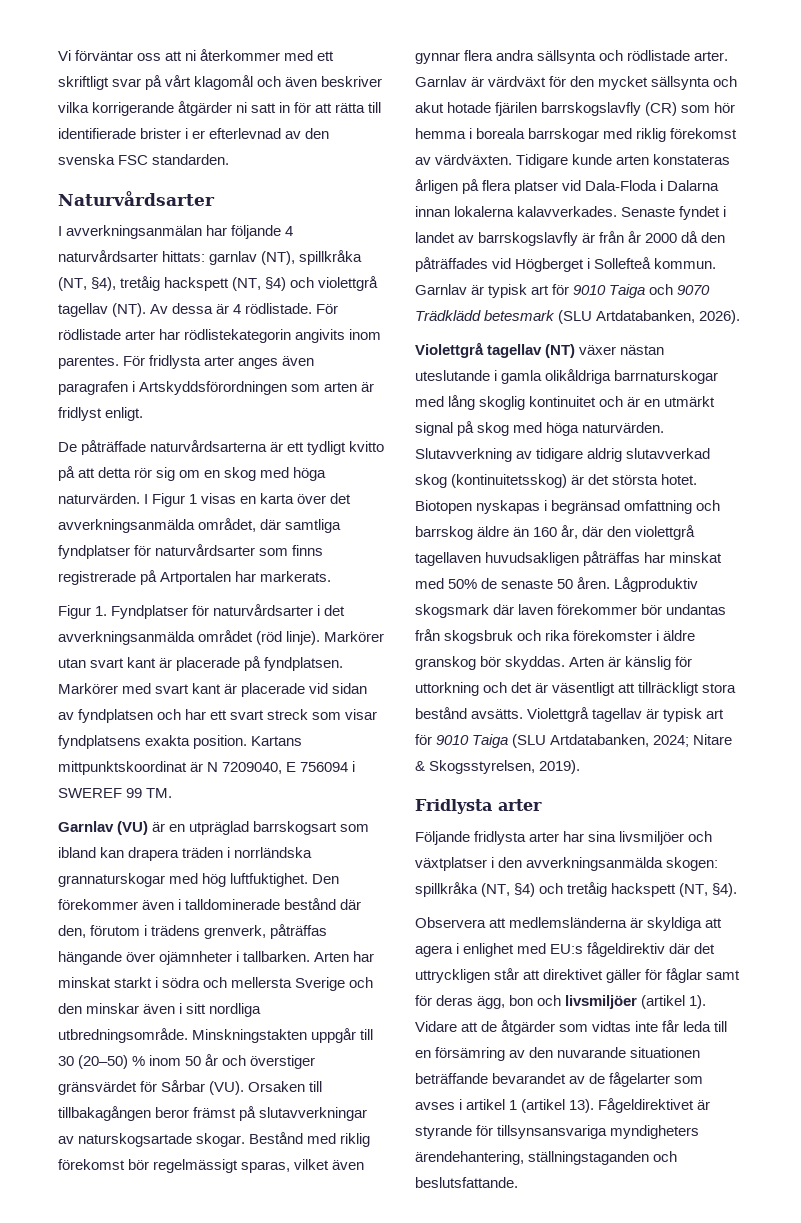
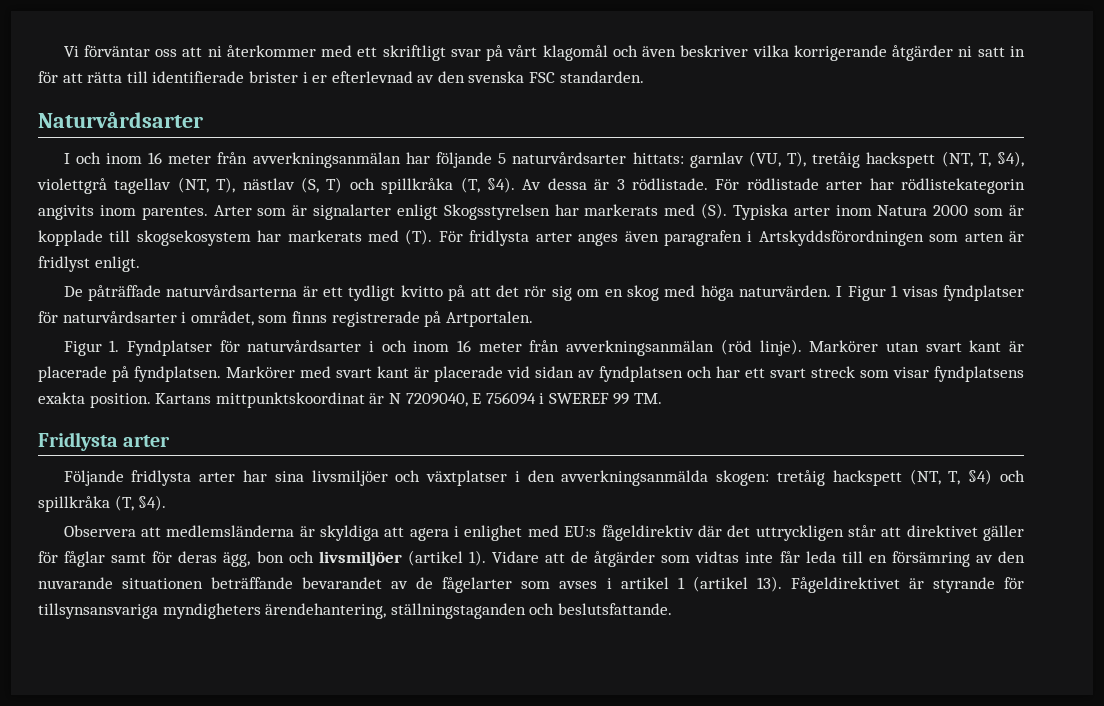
- I avverkningsanmälan har följande 4 naturvårdsarter hittats: garnlav (NT), spillkråka (NT, §4), tretåig hackspett (NT, §4) och violettgrå tagellav (NT). Av dessa är 4 rödlistade.
+ I och inom 16 meter från avverkningsanmälan har följande 5 naturvårdsarter hittats: garnlav (VU, T), tretåig hackspett (NT, T, §4), violettgrå tagellav (NT, T), nästlav (S, T) och spillkråka (T, §4). Av dessa är 3 rödlistade.
- För fridlysta arter anges även paragrafen i Artskyddsförordningen som arten är fridlyst enligt.
+ Arter som är signalarter enligt Skogsstyrelsen har markerats med (S). Typiska arter inom Natura 2000 som är kopplade till skogsekosystem har markerats med (T). För fridlysta arter anges även paragrafen i Artskyddsförordningen som arten är fridlyst enligt.
- De påträffade naturvårdsarterna är ett tydligt kvitto på att detta rör sig om en skog med höga naturvärden.
+ De påträffade naturvårdsarterna är ett tydligt kvitto på att det rör sig om en skog med höga naturvärden.
- I Figur 1 visas en karta över det avverkningsanmälda området, där samtliga fyndplatser för naturvårdsarter som finns registrerade på Artportalen har markerats.
+ I Figur 1 visas fyndplatser för naturvårdsarter i området, som finns registrerade på Artportalen.
- Figur 1. Fyndplatser för naturvårdsarter i det avverkningsanmälda området (röd linje).
+ Figur 1. Fyndplatser för naturvårdsarter i och inom 16 meter från avverkningsanmälan (röd linje).
- Garnlav (VU) är en utpräglad barrskogsart som ibland kan drapera träden i norrländska grannaturskogar med hög luftfuktighet. Den förekommer även i talldominerade bestånd där den, förutom i trädens grenverk, påträffas hängande över ojämnheter i tallbarken. Arten har minskat starkt i södra och mellersta Sverige och den minskar även i sitt nordliga utbredningsområde. Minskningstakten uppgår till 30 (20–50) % inom 50 år och överstiger gränsvärdet för Sårbar (VU). Orsaken till tillbakagången beror främst på slutavverkningar av naturskogsartade skogar. Bestånd med riklig förekomst bör regelmässigt sparas, vilket även gynnar flera andra sällsynta och rödlistade arter. Garnlav är värdväxt för den mycket sällsynta och akut hotade fjärilen barrskogslavfly (CR) som hör hemma i boreala barrskogar med riklig förekomst av värdväxten. Tidigare kunde arten konstateras årligen på flera platser vid Dala-Floda i Dalarna innan lokalerna kalavverkades. Senaste fyndet i landet av barrskogslavfly är från år 2000 då den påträffades vid Högberget i Sollefteå kommun. Garnlav är typisk art för 9010 Taiga och 9070 Trädklädd betesmark (SLU Artdatabanken, 2026).
- Violettgrå tagellav (NT) växer nästan uteslutande i gamla olikåldriga barrnaturskogar med lång skoglig kontinuitet och är en utmärkt signal på skog med höga naturvärden. Slutavverkning av tidigare aldrig slutavverkad skog (kontinuitetsskog) är det största hotet. Biotopen nyskapas i begränsad omfattning och barrskog äldre än 160 år, där den violettgrå tagellaven huvudsakligen påträffas har minskat med 50% de senaste 50 åren. Lågproduktiv skogsmark där laven förekommer bör undantas från skogsbruk och rika förekomster i äldre granskog bör skyddas. Arten är känslig för uttorkning och det är väsentligt att tillräckligt stora bestånd avsätts. Violettgrå tagellav är typisk art för 9010 Taiga (SLU Artdatabanken, 2024; Nitare & Skogsstyrelsen, 2019).
- Följande fridlysta arter har sina livsmiljöer och växtplatser i den avverkningsanmälda skogen: spillkråka (NT, §4) och tretåig hackspett (NT, §4).
+ Följande fridlysta arter har sina livsmiljöer och växtplatser i den avverkningsanmälda skogen: tretåig hackspett (NT, T, §4) och spillkråka (T, §4).

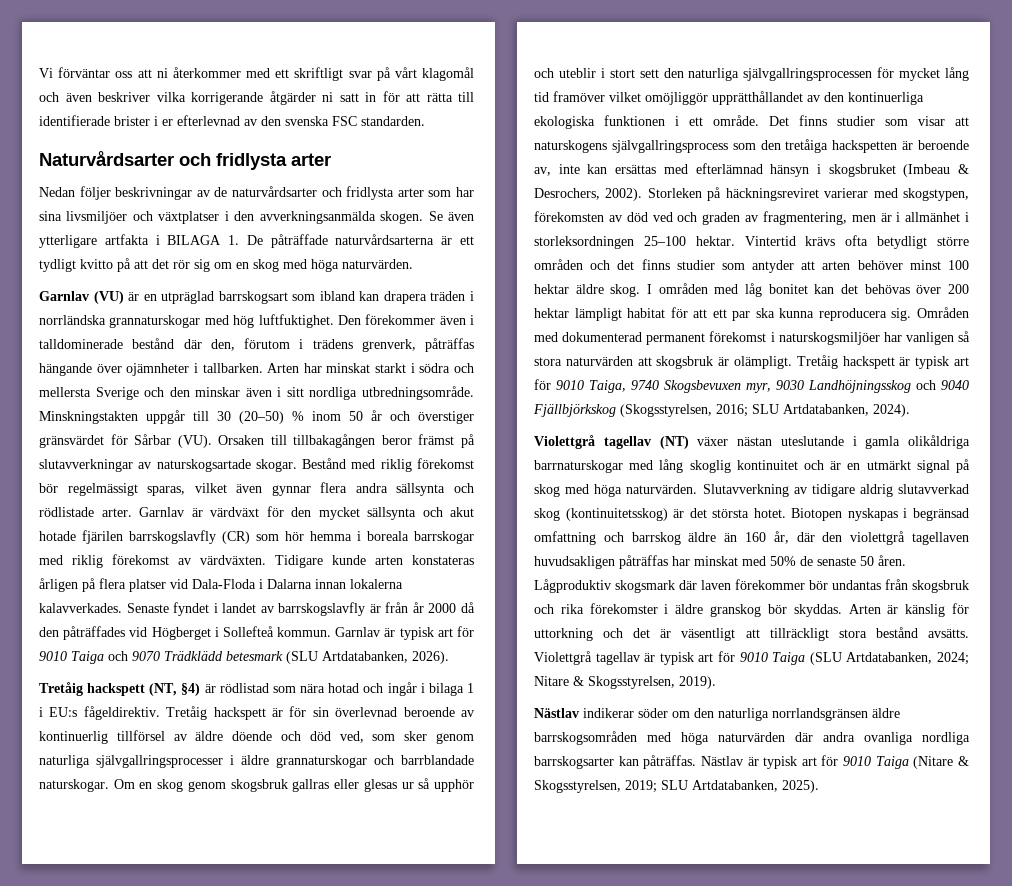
- Naturvårdsarter
- I och inom 16 meter från avverkningsanmälan har följande 5 naturvårdsarter hittats: garnlav (VU, T), tretåig hackspett (NT, T, §4), violettgrå tagellav (NT, T), nästlav (S, T) och spillkråka (T, §4). Av dessa är 3 rödlistade. För rödlistade arter har rödlistekategorin angivits inom parentes. Arter som är signalarter enligt Skogsstyrelsen har markerats med (S). Typiska arter inom Natura 2000 som är kopplade till skogsekosystem har markerats med (T). För fridlysta arter anges även paragrafen i Artskyddsförordningen som arten är fridlyst enligt.
- De påträffade naturvårdsarterna är ett tydligt kvitto på att det rör sig om en skog med höga naturvärden. I Figur 1 visas fyndplatser för naturvårdsarter i området, som finns registrerade på Artportalen.
- Figur 1. Fyndplatser för naturvårdsarter i och inom 16 meter från avverkningsanmälan (röd linje). Markörer utan svart kant är placerade på fyndplatsen. Markörer med svart kant är placerade vid sidan av fyndplatsen och har ett svart streck som visar fyndplatsens exakta position. Kartans mittpunktskoordinat är N 7209040, E 756094 i SWEREF 99 TM.
- Fridlysta arter
- Följande fridlysta arter har sina livsmiljöer och växtplatser i den avverkningsanmälda skogen: tretåig hackspett (NT, T, §4) och spillkråka (T, §4).
- Observera att medlemsländerna är skyldiga att agera i enlighet med EU:s fågeldirektiv där det uttryckligen står att direktivet gäller för fåglar samt för deras ägg, bon och livsmiljöer (artikel 1). Vidare att de åtgärder som vidtas inte får leda till en försämring av den nuvarande situationen beträffande bevarandet av de fågelarter som avses i artikel 1 (artikel 13). Fågeldirektivet är styrande för tillsynsansvariga myndigheters ärendehantering, ställningstaganden och beslutsfattande.
+ Naturvårdsarter och fridlysta arter
+ Nedan följer beskrivningar av de naturvårdsarter och fridlysta arter som har sina livsmiljöer och växtplatser i den avverkningsanmälda skogen. Se även ytterligare artfakta i BILAGA 1. De påträffade naturvårdsarterna är ett tydligt kvitto på att det rör sig om en skog med höga naturvärden.
+ Garnlav (VU) är en utpräglad barrskogsart som ibland kan drapera träden i norrländska grannaturskogar med hög luftfuktighet. Den förekommer även i talldominerade bestånd där den, förutom i trädens grenverk, påträffas hängande över ojämnheter i tallbarken. Arten har minskat starkt i södra och mellersta Sverige och den minskar även i sitt nordliga utbredningsområde. Minskningstakten uppgår till 30 (20–50) % inom 50 år och överstiger gränsvärdet för Sårbar (VU). Orsaken till tillbakagången beror främst på slutavverkningar av naturskogsartade skogar. Bestånd med riklig förekomst bör regelmässigt sparas, vilket även gynnar flera andra sällsynta och rödlistade arter. Garnlav är värdväxt för den mycket sällsynta och akut hotade fjärilen barrskogslavfly (CR) som hör hemma i boreala barrskogar med riklig förekomst av värdväxten. Tidigare kunde arten konstateras årligen på flera platser vid Dala-Floda i Dalarna innan lokalerna kalavverkades. Senaste fyndet i landet av barrskogslavfly är från år 2000 då den påträffades vid Högberget i Sollefteå kommun. Garnlav är typisk art för 9010 Taiga och 9070 Trädklädd betesmark (SLU Artdatabanken, 2026).
+ Tretåig hackspett (NT, §4) är rödlistad som nära hotad och ingår i bilaga 1 i EU:s fågeldirektiv. Tretåig hackspett är för sin överlevnad beroende av kontinuerlig tillförsel av äldre döende och död ved, som sker genom naturliga självgallringsprocesser i äldre grannaturskogar och barrblandade naturskogar. Om en skog genom skogsbruk gallras eller glesas ur så upphör och uteblir i stort sett den naturliga självgallringsprocessen för mycket lång tid framöver vilket omöjliggör upprätthållandet av den kontinuerliga ekologiska funktionen i ett område. Det finns studier som visar att naturskogens självgallringsprocess som den tretåiga hackspetten är beroende av, inte kan ersättas med efterlämnad hänsyn i skogsbruket (Imbeau & Desrochers, 2002). Storleken på häckningsreviret varierar med skogstypen, förekomsten av död ved och graden av fragmentering, men är i allmänhet i storleksordningen 25–100 hektar. Vintertid krävs ofta betydligt större områden och det finns studier som antyder att arten behöver minst 100 hektar äldre skog. I områden med låg bonitet kan det behövas över 200 hektar lämpligt habitat för att ett par ska kunna reproducera sig. Områden med dokumenterad permanent förekomst i naturskogsmiljöer har vanligen så stora naturvärden att skogsbruk är olämpligt. Tretåig hackspett är typisk art för 9010 Taiga, 9740 Skogsbevuxen myr, 9030 Landhöjningsskog och 9040 Fjällbjörkskog (Skogsstyrelsen, 2016; SLU Artdatabanken, 2024).
+ Violettgrå tagellav (NT) växer nästan uteslutande i gamla olikåldriga barrnaturskogar med lång skoglig kontinuitet och är en utmärkt signal på skog med höga naturvärden. Slutavverkning av tidigare aldrig slutavverkad skog (kontinuitetsskog) är det största hotet. Biotopen nyskapas i begränsad omfattning och barrskog äldre än 160 år, där den violettgrå tagellaven huvudsakligen påträffas har minskat med 50% de senaste 50 åren. Lågproduktiv skogsmark där laven förekommer bör undantas från skogsbruk och rika förekomster i äldre granskog bör skyddas. Arten är känslig för uttorkning och det är väsentligt att tillräckligt stora bestånd avsätts. Violettgrå tagellav är typisk art för 9010 Taiga (SLU Artdatabanken, 2024; Nitare & Skogsstyrelsen, 2019).
+ Nästlav indikerar söder om den naturliga norrlandsgränsen äldre barrskogsområden med höga naturvärden där andra ovanliga nordliga barrskogsarter kan påträffas. Nästlav är typisk art för 9010 Taiga (Nitare & Skogsstyrelsen, 2019; SLU Artdatabanken, 2025).

